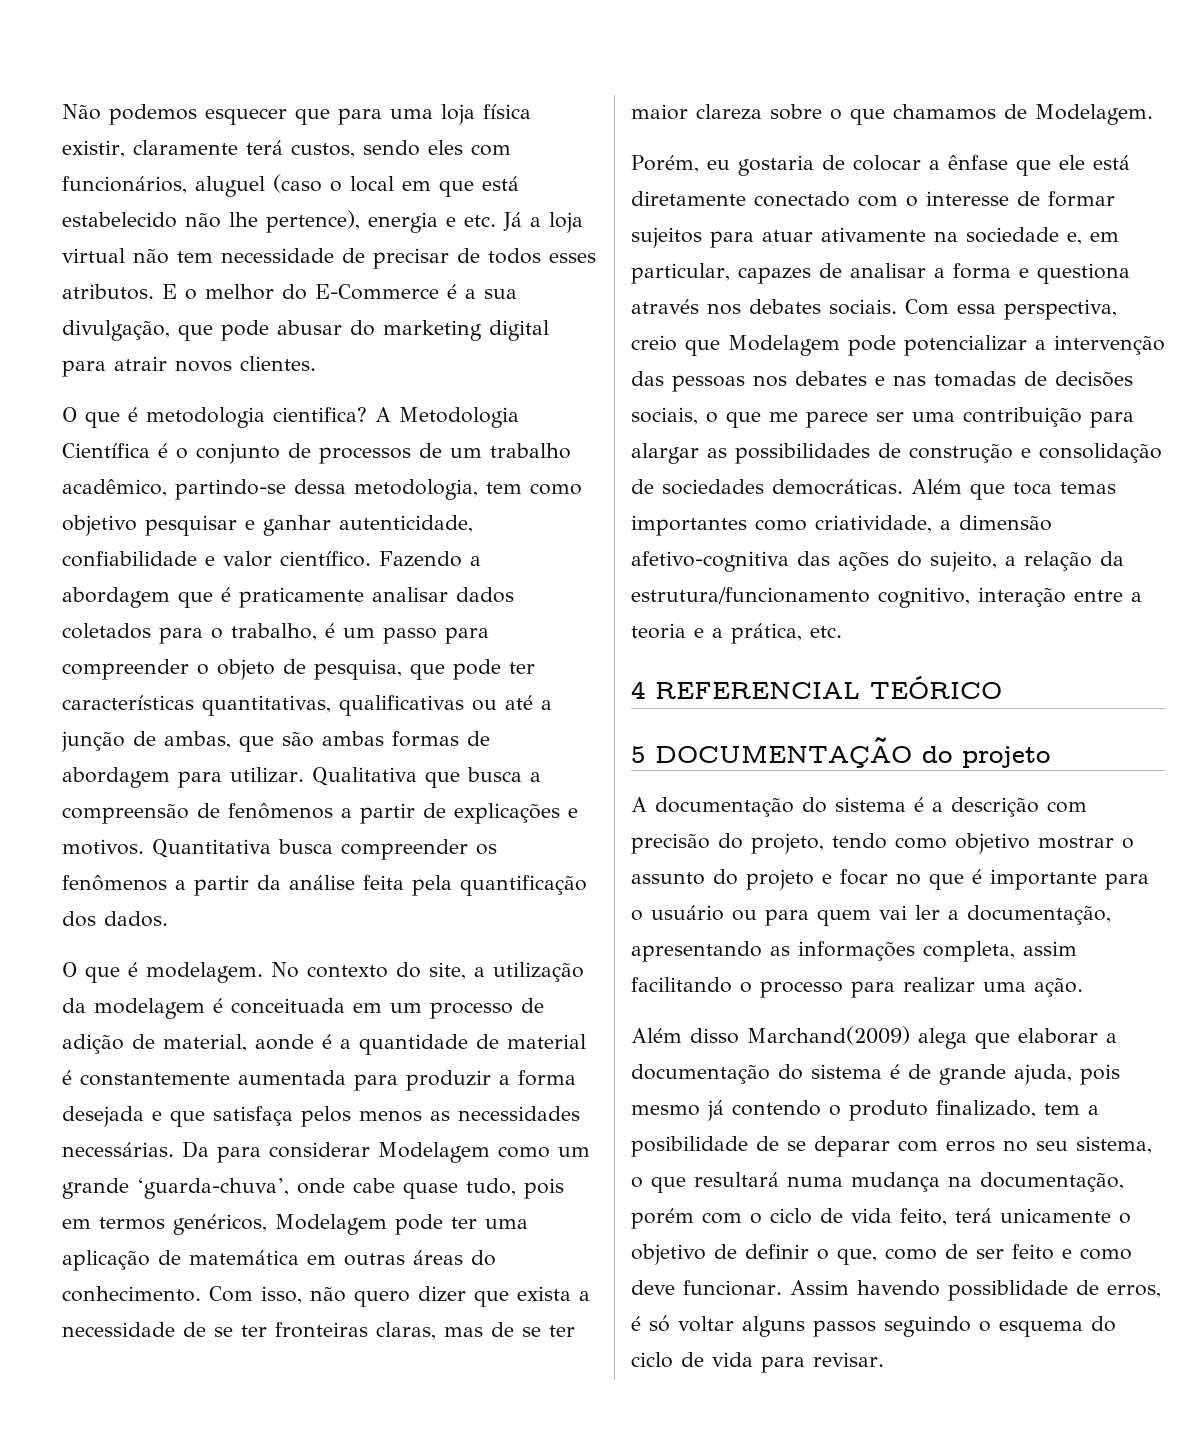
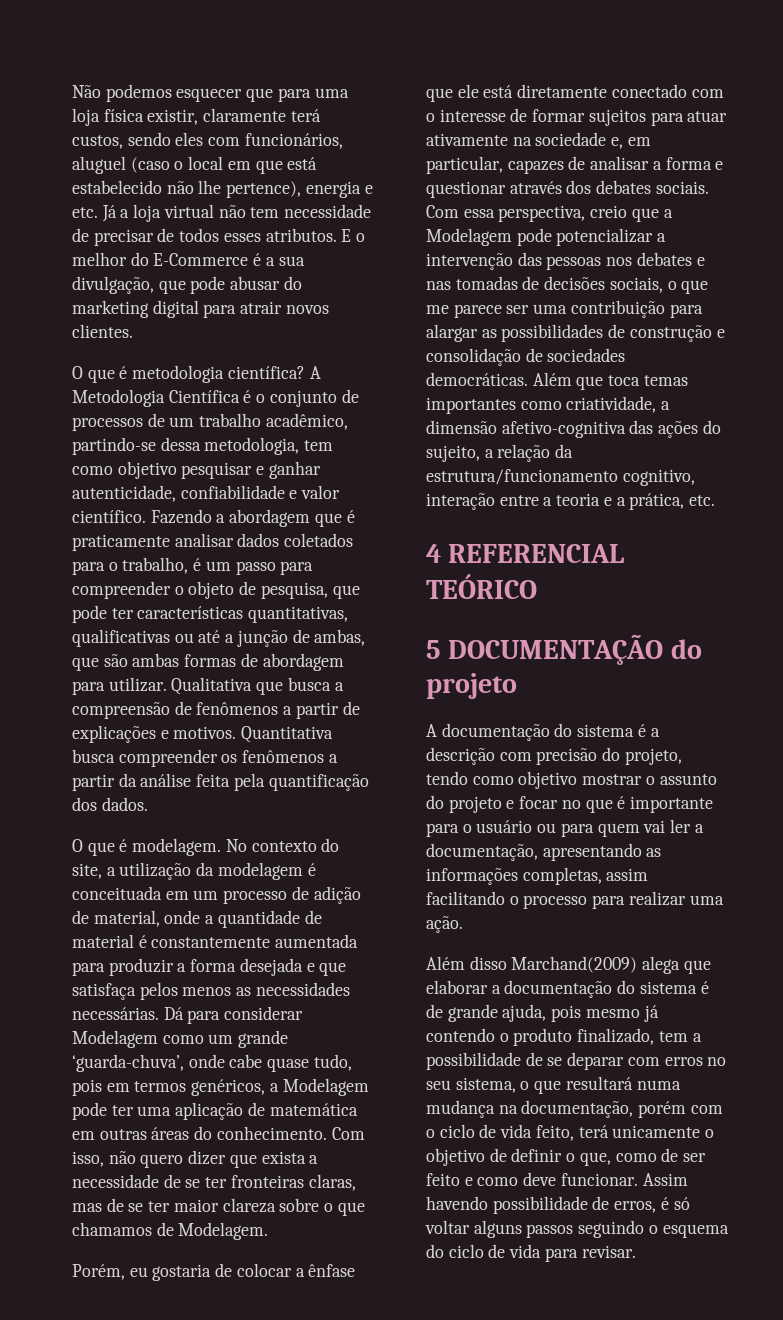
- O que é metodologia cientifica?
+ O que é metodologia científica?
- No contexto do site, a utilização da modelagem é conceituada em um processo de adição de material, aonde é a quantidade de material é constantemente aumentada para produzir a forma desejada e que satisfaça pelos menos as necessidades necessárias.
+ No contexto do site, a utilização da modelagem é conceituada em um processo de adição de material, onde a quantidade de material é constantemente aumentada para produzir a forma desejada e que satisfaça pelos menos as necessidades necessárias.
- Da para considerar Modelagem como um grande ‘guarda-chuva’, onde cabe quase tudo, pois em termos genéricos, Modelagem pode ter uma aplicação de matemática em outras áreas do conhecimento.
+ Dá para considerar Modelagem como um grande ‘guarda-chuva’, onde cabe quase tudo, pois em termos genéricos, a Modelagem pode ter uma aplicação de matemática em outras áreas do conhecimento.
- Porém, eu gostaria de colocar a ênfase que ele está diretamente conectado com o interesse de formar sujeitos para atuar ativamente na sociedade e, em particular, capazes de analisar a forma e questiona através nos debates sociais.
+ Porém, eu gostaria de colocar a ênfase que ele está diretamente conectado com o interesse de formar sujeitos para atuar ativamente na sociedade e, em particular, capazes de analisar a forma e questionar através dos debates sociais.
- Com essa perspectiva, creio que Modelagem pode potencializar a intervenção das pessoas nos debates e nas tomadas de decisões sociais, o que me parece ser uma contribuição para alargar as possibilidades de construção e consolidação de sociedades democráticas.
+ Com essa perspectiva, creio que a Modelagem pode potencializar a intervenção das pessoas nos debates e nas tomadas de decisões sociais, o que me parece ser uma contribuição para alargar as possibilidades de construção e consolidação de sociedades democráticas.
- A documentação do sistema é a descrição com precisão do projeto, tendo como objetivo mostrar o assunto do projeto e focar no que é importante para o usuário ou para quem vai ler a documentação, apresentando as informações completa, assim facilitando o processo para realizar uma ação.
+ A documentação do sistema é a descrição com precisão do projeto, tendo como objetivo mostrar o assunto do projeto e focar no que é importante para o usuário ou para quem vai ler a documentação, apresentando as informações completas, assim facilitando o processo para realizar uma ação.
- Além disso Marchand(2009) alega que elaborar a documentação do sistema é de grande ajuda, pois mesmo já contendo o produto finalizado, tem a posibilidade de se deparar com erros no seu sistema, o que resultará numa mudança na documentação, porém com o ciclo de vida feito, terá unicamente o objetivo de definir o que, como de ser feito e como deve funcionar.
+ Além disso Marchand(2009) alega que elaborar a documentação do sistema é de grande ajuda, pois mesmo já contendo o produto finalizado, tem a possibilidade de se deparar com erros no seu sistema, o que resultará numa mudança na documentação, porém com o ciclo de vida feito, terá unicamente o objetivo de definir o que, como de ser feito e como deve funcionar.
- Assim havendo possiblidade de erros, é só voltar alguns passos seguindo o esquema do ciclo de vida para revisar.
+ Assim havendo possibilidade de erros, é só voltar alguns passos seguindo o esquema do ciclo de vida para revisar.

